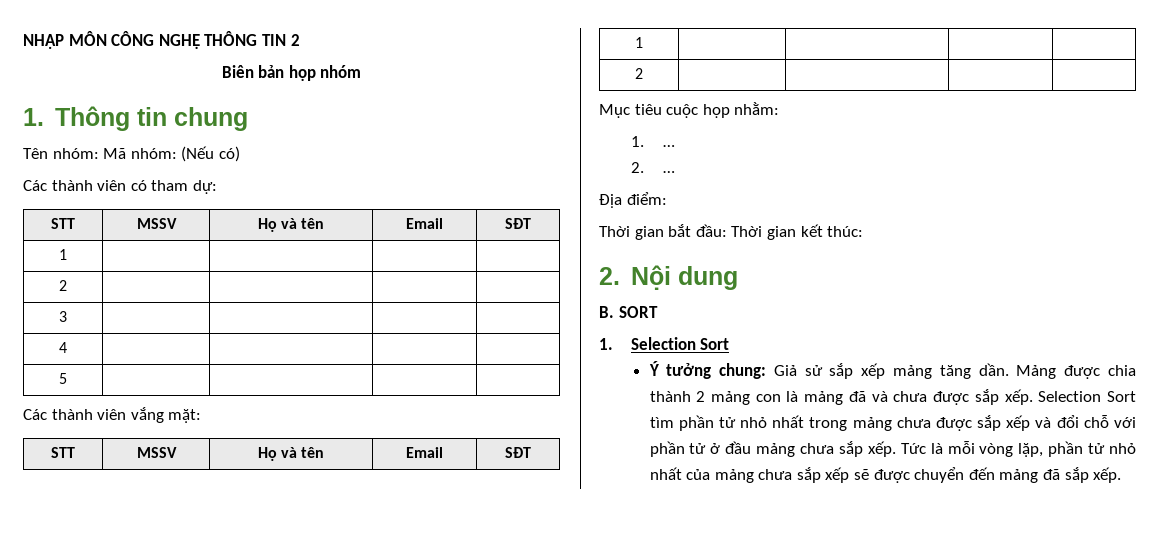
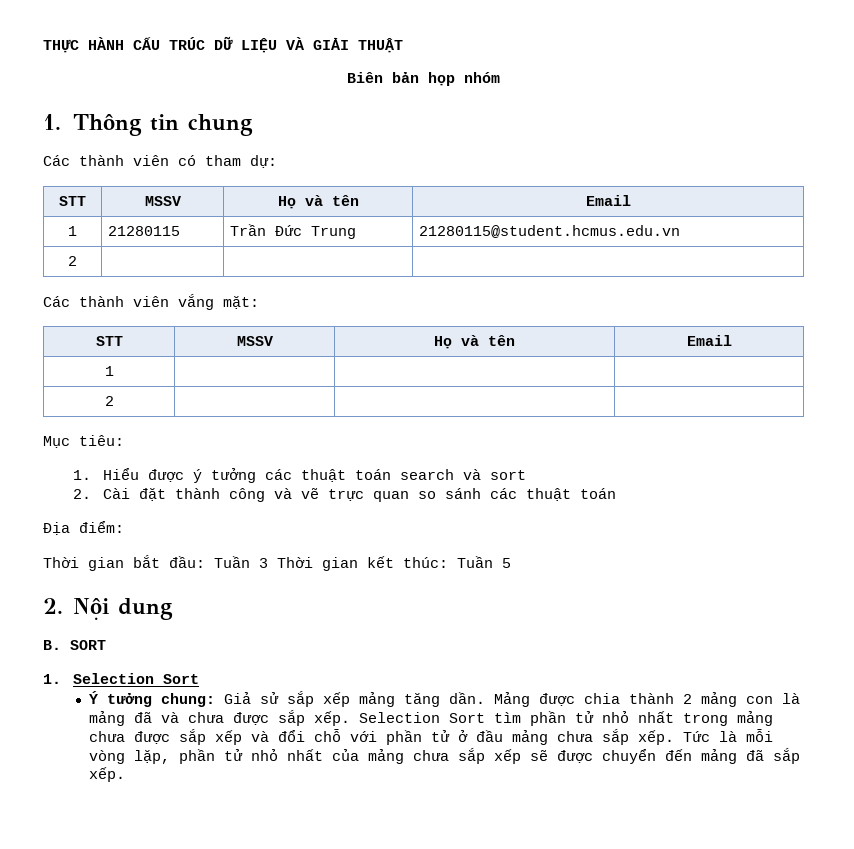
- NHẬP MÔN CÔNG NGHỆ THÔNG TIN 2
+ THỰC HÀNH CẤU TRÚC DỮ LIỆU VÀ GIẢI THUẬT
- Tên nhóm: Mã nhóm: (Nếu có)
  Các thành viên có tham dự:
- STT | MSSV | Họ và tên | Email | SĐT
- 1 | | | |
- 2 | | | |
- 3 | | | |
- 4 | | | |
- 5 | | | |
+ STT | MSSV | Họ và tên | Email
+ 1 | 21280115 | Trần Đức Trung | 21280115@student.hcmus.edu.vn
+ 2 | | |
  Các thành viên vắng mặt:
- STT | MSSV | Họ và tên | Email | SĐT
- 1 | | | |
- 2 | | | |
+ STT | MSSV | Họ và tên | Email
+ 1 | | |
+ 2 | | |
- Mục tiêu cuộc họp nhằm:
- 1. …
- 2. …
+ Mục tiêu:
+ 1. Hiểu được ý tưởng các thuật toán search và sort
+ 2. Cài đặt thành công và vẽ trực quan so sánh các thuật toán
- Thời gian bắt đầu: Thời gian kết thúc:
+ Thời gian bắt đầu: Tuần 3 Thời gian kết thúc: Tuần 5

